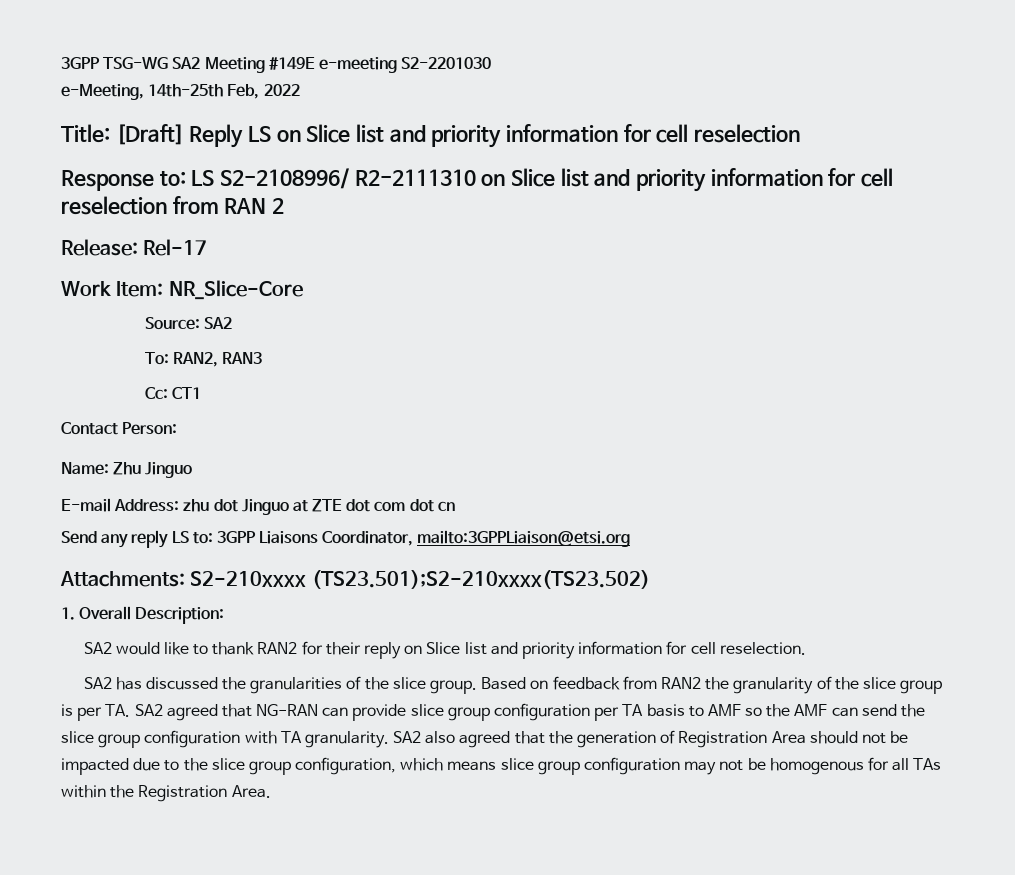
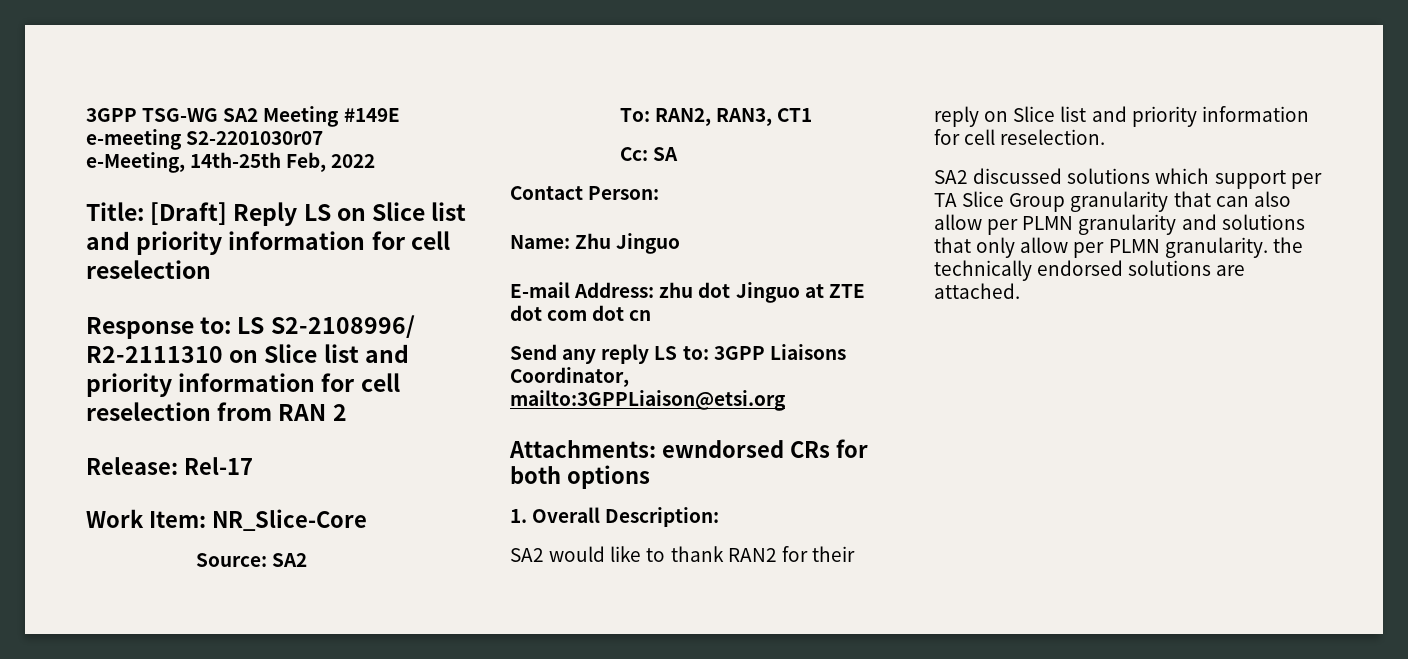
- 3GPP TSG-WG SA2 Meeting #149E e-meeting S2-2201030
+ 3GPP TSG-WG SA2 Meeting #149E e-meeting S2-2201030r07
- To: RAN2, RAN3
+ To: RAN2, RAN3, CT1
- Cc: CT1
+ Cc: SA
- Attachments: S2-210xxxx (TS23.501);S2-210xxxx(TS23.502)
+ Attachments: ewndorsed CRs for both options
- SA2 has discussed the granularities of the slice group. Based on feedback from RAN2 the granularity of the slice group is per TA. SA2 agreed that NG-RAN can provide slice group configuration per TA basis to AMF so the AMF can send the slice group configuration with TA granularity. SA2 also agreed that the generation of Registration Area should not be impacted due to the slice group configuration, which means slice group configuration may not be homogenous for all TAs within the Registration Area.
+ SA2 discussed solutions which support per TA Slice Group granularity that can also allow per PLMN granularity and solutions that only allow per PLMN granularity. the technically endorsed solutions are attached.

